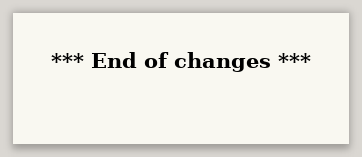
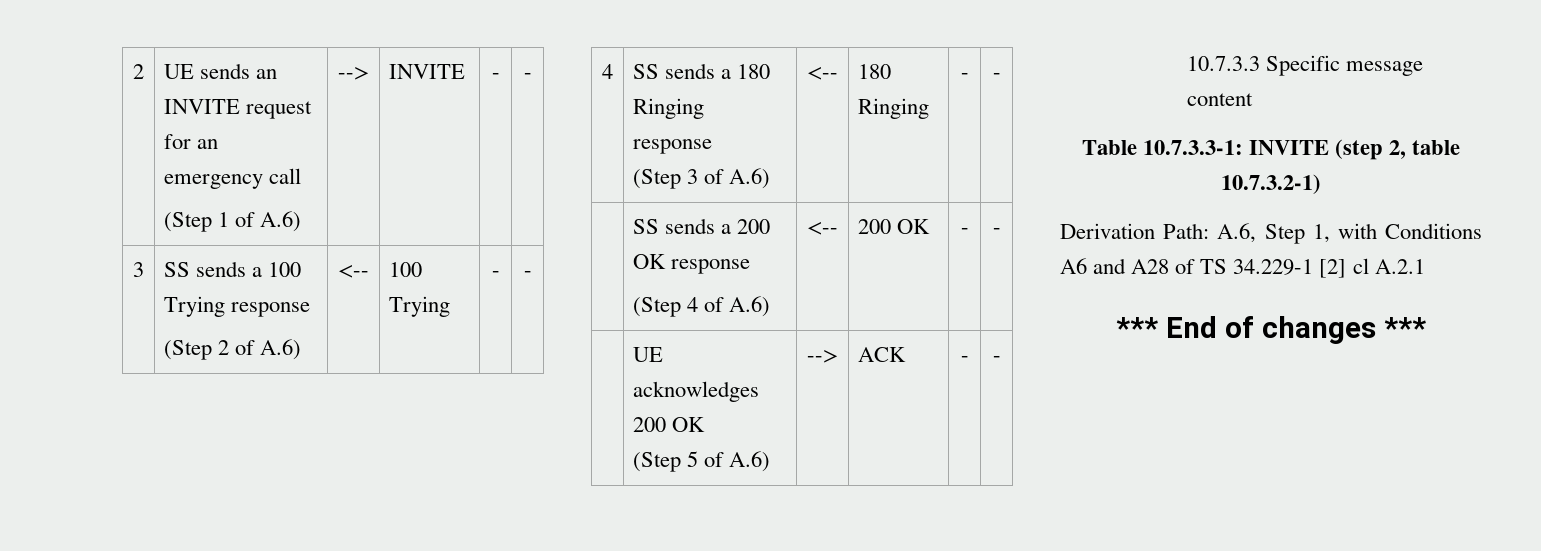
+ 2 | UE sends an INVITE request for an emergency call
+ (Step 1 of A.6) | --> | INVITE | - | -
+ 3 | SS sends a 100 Trying response
+ (Step 2 of A.6) | <-- | 100 Trying | - | -
+ 4 | SS sends a 180 Ringing response
+ (Step 3 of A.6) | <-- | 180 Ringing | - | -
+ | SS sends a 200 OK response
+ (Step 4 of A.6) | <-- | 200 OK | - | -
+ | UE acknowledges 200 OK
+ (Step 5 of A.6) | --> | ACK | - | -
+ 10.7.3.3 Specific message content
+ Table 10.7.3.3-1: INVITE (step 2, table 10.7.3.2-1)
+ Derivation Path: A.6, Step 1, with Conditions A6 and A28 of TS 34.229-1 [2] cl A.2.1

